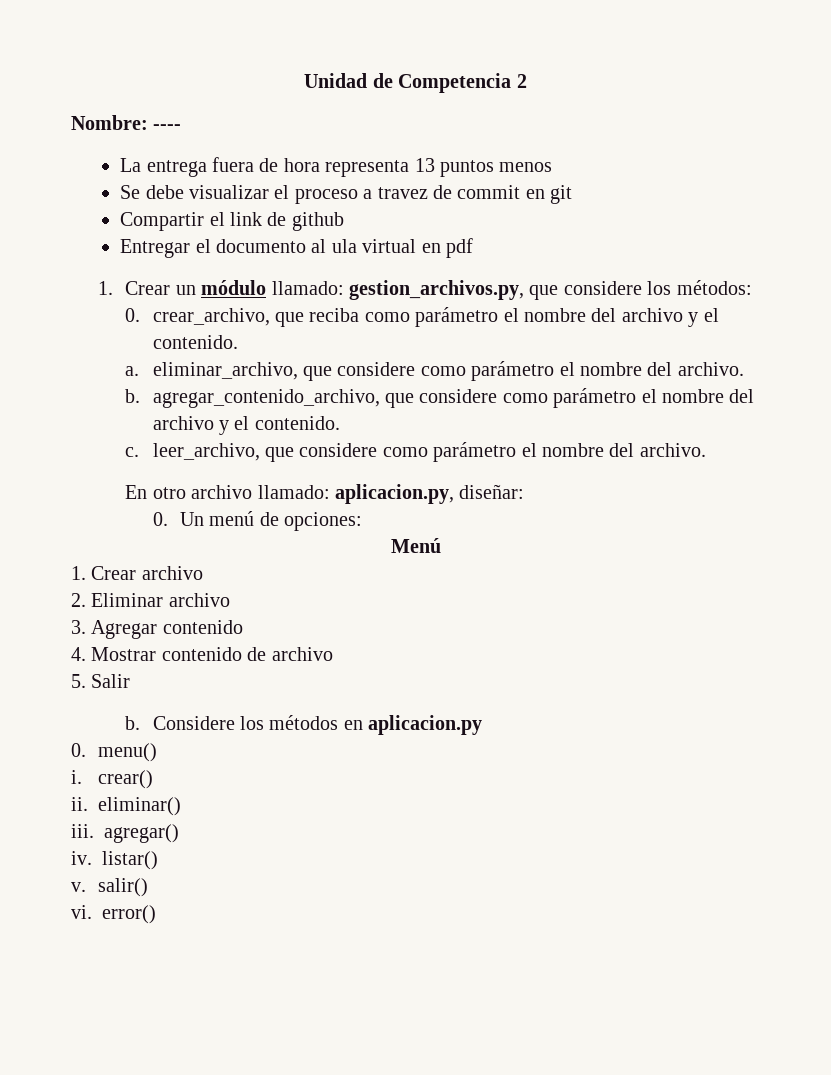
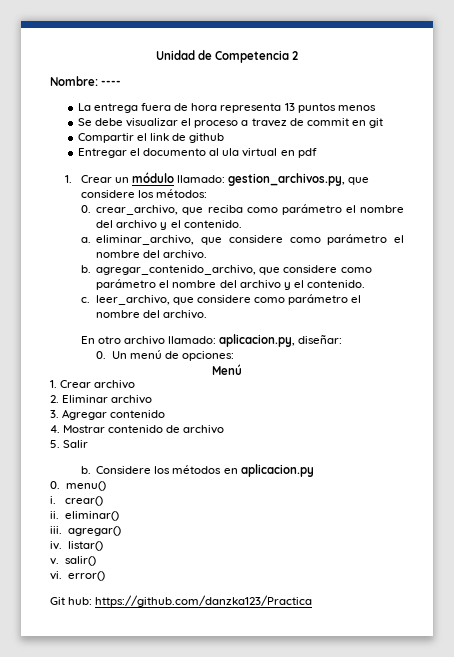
+ Git hub: https://github.com/danzka123/Practica

